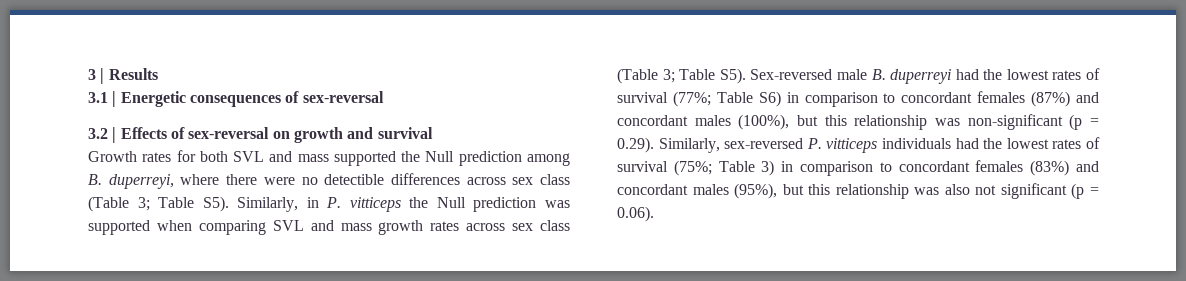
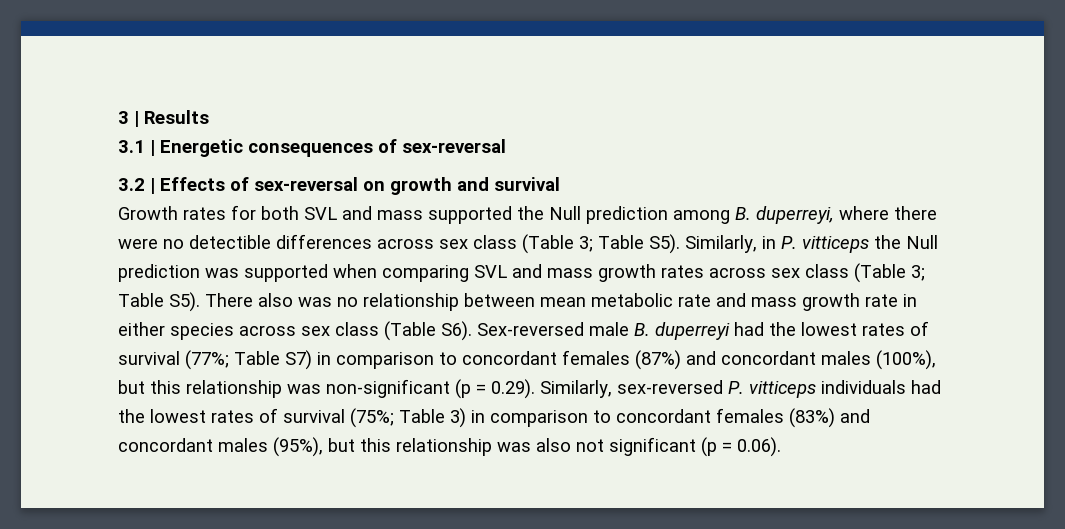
- Table S5). Sex-reversed male B. duperreyi had the lowest rates of survival (77%;
+ Table S5). There also was no relationship between mean metabolic rate and mass growth rate in either species across sex class (Table S6). Sex-reversed male B. duperreyi had the lowest rates of survival (77%;
- Table S6) in comparison to concordant females (87%) and concordant males (100%), but this relationship was non-significant (p = 0.29). Similarly, sex-reversed P. vitticeps individuals had the lowest rates of survival (75%;
+ Table S7) in comparison to concordant females (87%) and concordant males (100%), but this relationship was non-significant (p = 0.29). Similarly, sex-reversed P. vitticeps individuals had the lowest rates of survival (75%;

